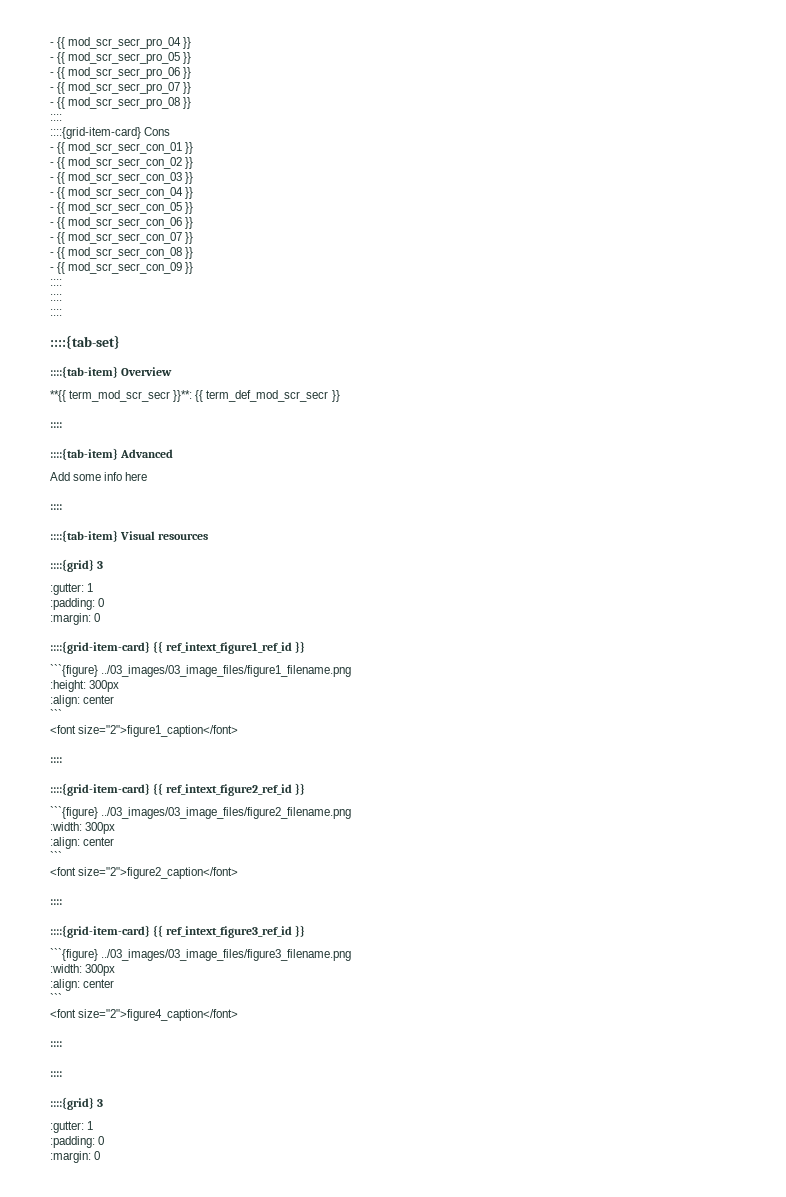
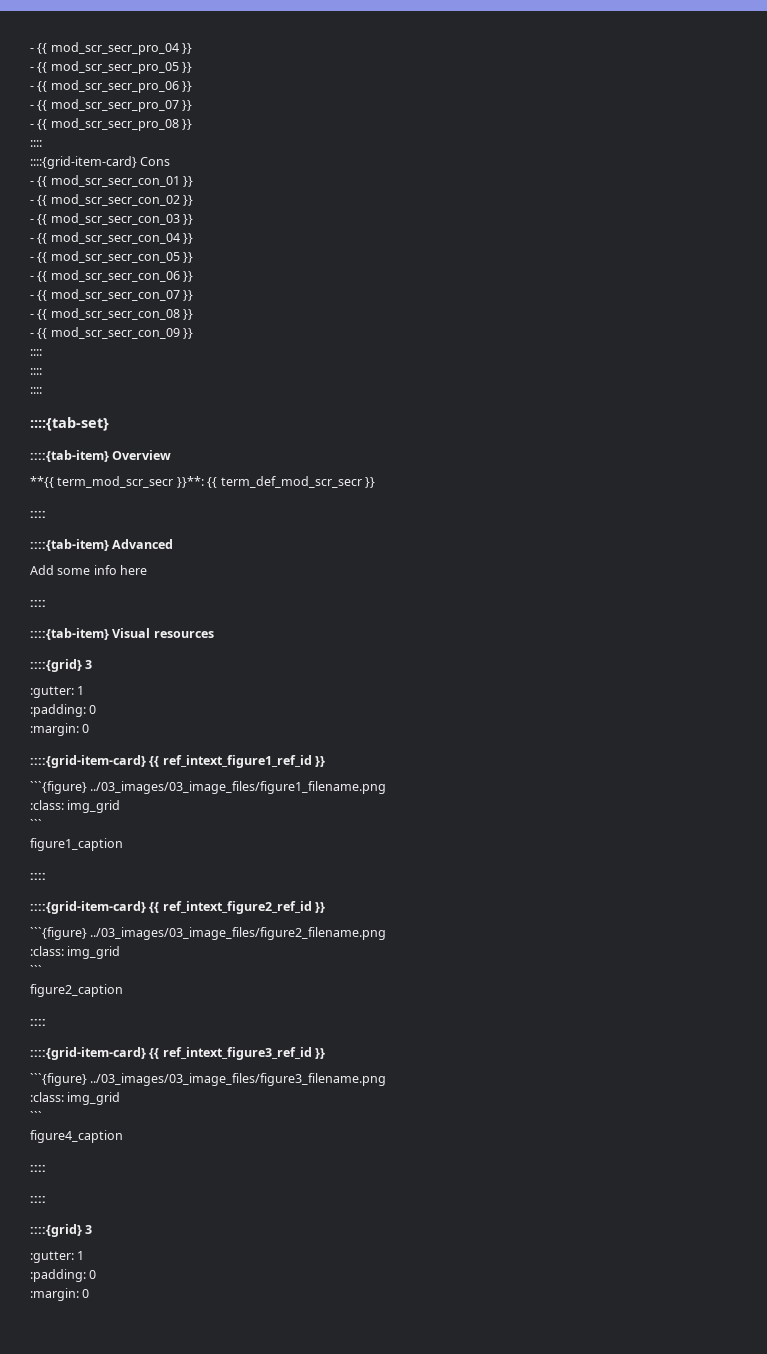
  ```{figure} ../03_images/03_image_files/figure1_filename.png
- :height: 300px
- :align: center
+ :class: img_grid
  ```
- <font size="2">figure1_caption</font>
+ figure1_caption
  ```{figure} ../03_images/03_image_files/figure2_filename.png
- :width: 300px
- :align: center
+ :class: img_grid
  ```
- <font size="2">figure2_caption</font>
+ figure2_caption
  ```{figure} ../03_images/03_image_files/figure3_filename.png
- :width: 300px
- :align: center
+ :class: img_grid
  ```
- <font size="2">figure4_caption</font>
+ figure4_caption

